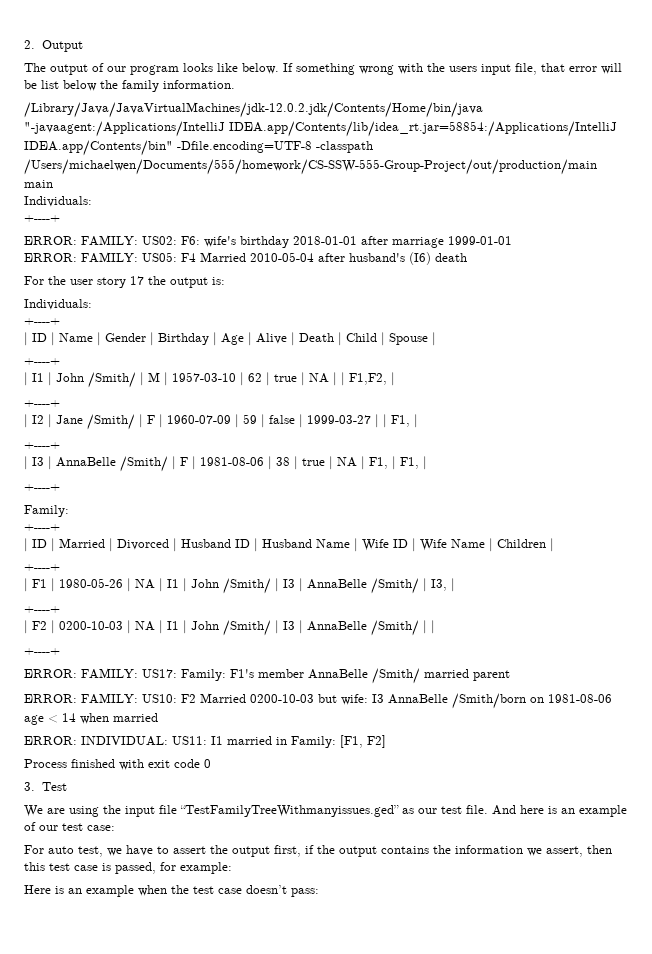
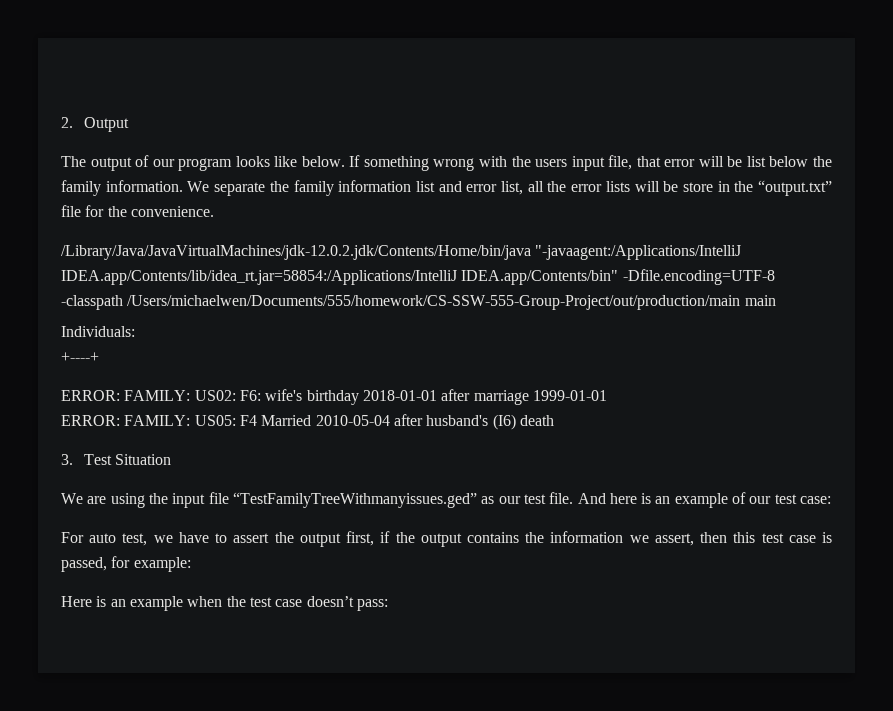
+ We separate the family information list and error list, all the error lists will be store in the “output.txt” file for the convenience.
- For the user story 17 the output is:
- Individuals:
- +----+
- | ID | Name | Gender | Birthday | Age | Alive | Death | Child | Spouse |
- +----+
- | I1 | John /Smith/ | M | 1957-03-10 | 62 | true | NA | | F1,F2, |
- +----+
- | I2 | Jane /Smith/ | F | 1960-07-09 | 59 | false | 1999-03-27 | | F1, |
- +----+
- | I3 | AnnaBelle /Smith/ | F | 1981-08-06 | 38 | true | NA | F1, | F1, |
- +----+
- Family:
- +----+
- | ID | Married | Divorced | Husband ID | Husband Name | Wife ID | Wife Name | Children |
- +----+
- | F1 | 1980-05-26 | NA | I1 | John /Smith/ | I3 | AnnaBelle /Smith/ | I3, |
- +----+
- | F2 | 0200-10-03 | NA | I1 | John /Smith/ | I3 | AnnaBelle /Smith/ | |
- +----+
- ERROR: FAMILY: US17: Family: F1's member AnnaBelle /Smith/ married parent
- ERROR: FAMILY: US10: F2 Married 0200-10-03 but wife: I3 AnnaBelle /Smith/born on 1981-08-06 age < 14 when married
- ERROR: INDIVIDUAL: US11: I1 married in Family: [F1, F2]
- Process finished with exit code 0
- 3. Test
+ 3. Test Situation

